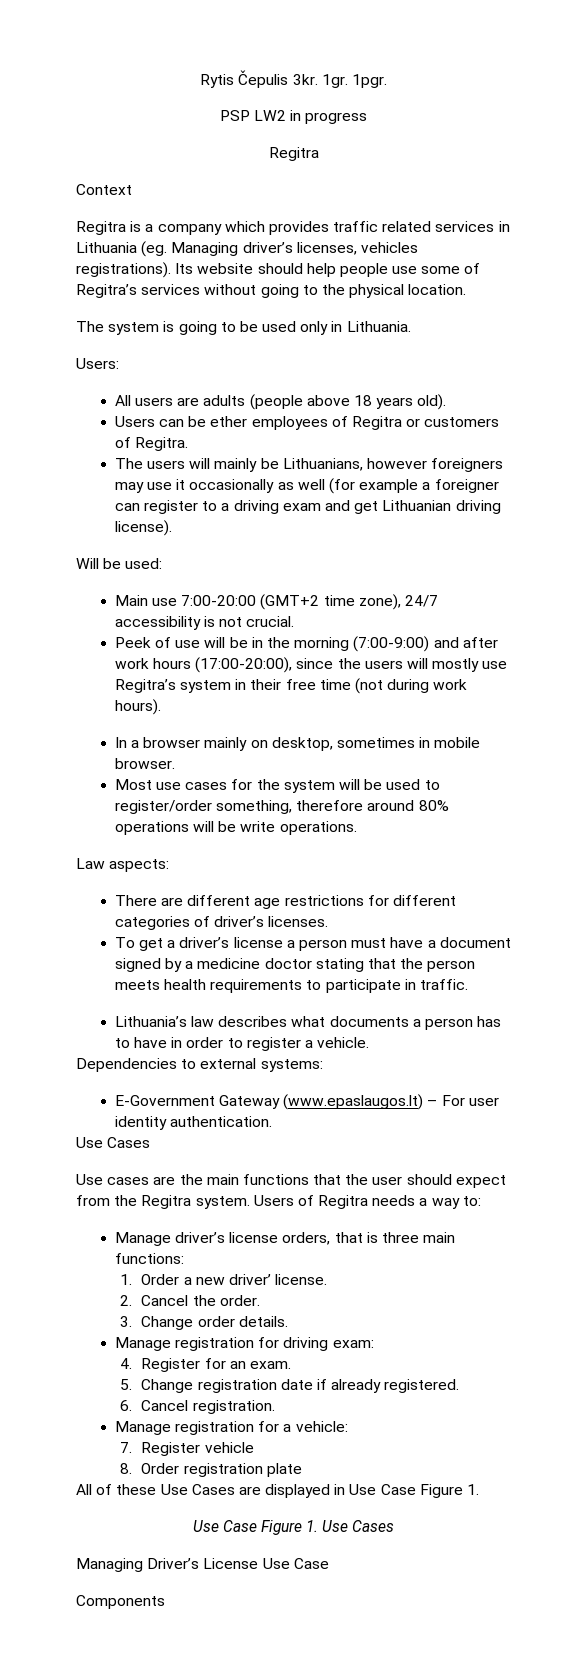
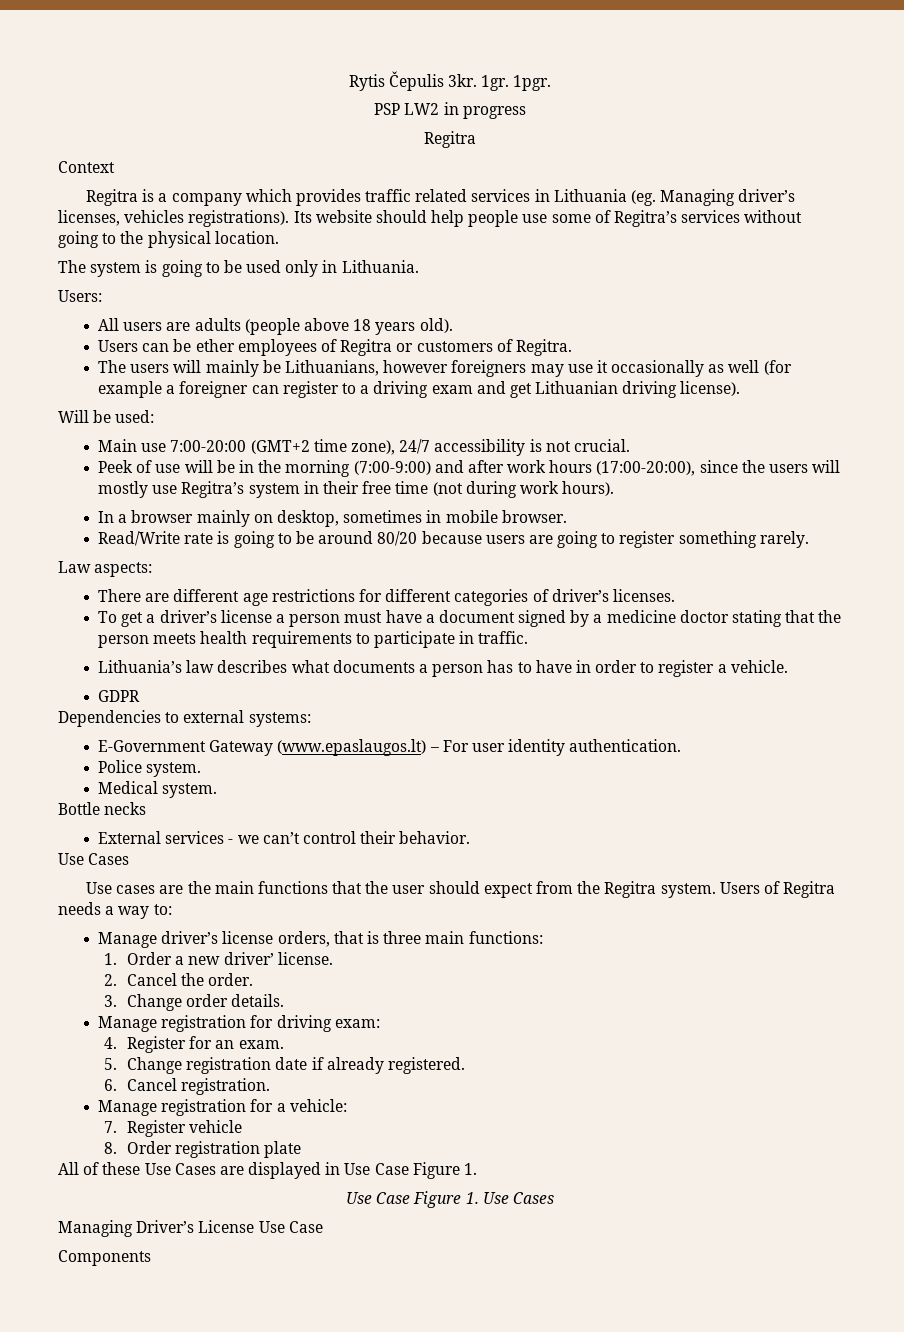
- Most use cases for the system will be used to register/order something, therefore around 80% operations will be write operations.
+ Read/Write rate is going to be around 80/20 because users are going to register something rarely.
+ GDPR
+ Police system.
+ Medical system.
+ Bottle necks
+ External services - we can’t control their behavior.

